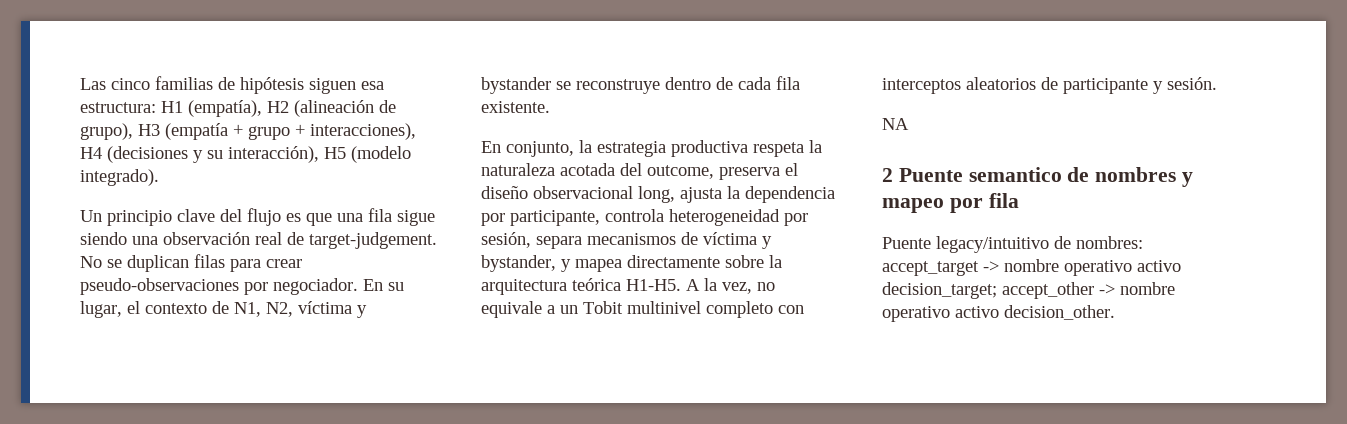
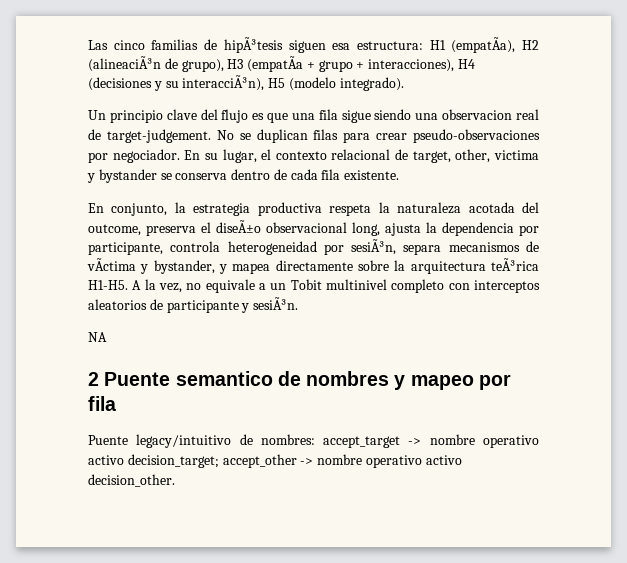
- Las cinco familias de hipótesis siguen esa estructura: H1 (empatía), H2 (alineación de grupo), H3 (empatía + grupo + interacciones), H4 (decisiones y su interacción), H5 (modelo integrado).
+ Las cinco familias de hipÃ³tesis siguen esa estructura: H1 (empatÃa), H2 (alineaciÃ³n de grupo), H3 (empatÃa + grupo + interacciones), H4 (decisiones y su interacciÃ³n), H5 (modelo integrado).
- Un principio clave del flujo es que una fila sigue siendo una observación real de target-judgement.
+ Un principio clave del flujo es que una fila sigue siendo una observacion real de target-judgement.
- En su lugar, el contexto de N1, N2, víctima y bystander se reconstruye dentro de cada fila existente.
+ En su lugar, el contexto relacional de target, other, victima y bystander se conserva dentro de cada fila existente.
- En conjunto, la estrategia productiva respeta la naturaleza acotada del outcome, preserva el diseño observacional long, ajusta la dependencia por participante, controla heterogeneidad por sesión, separa mecanismos de víctima y bystander, y mapea directamente sobre la arquitectura teórica H1-H5.
+ En conjunto, la estrategia productiva respeta la naturaleza acotada del outcome, preserva el diseÃ±o observacional long, ajusta la dependencia por participante, controla heterogeneidad por sesiÃ³n, separa mecanismos de vÃctima y bystander, y mapea directamente sobre la arquitectura teÃ³rica H1-H5.
- A la vez, no equivale a un Tobit multinivel completo con interceptos aleatorios de participante y sesión.
+ A la vez, no equivale a un Tobit multinivel completo con interceptos aleatorios de participante y sesiÃ³n.

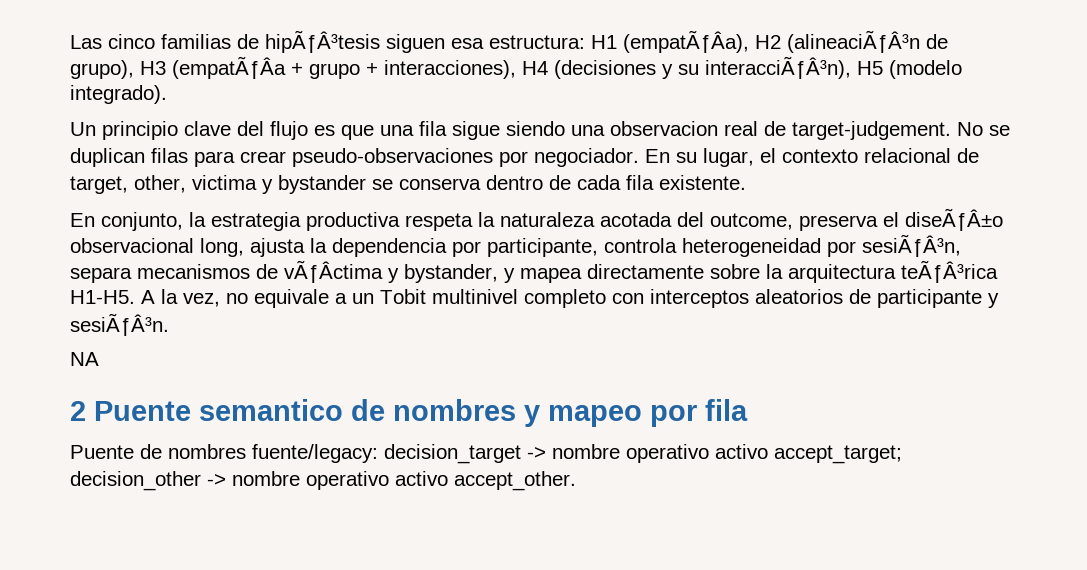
- Las cinco familias de hipÃ³tesis siguen esa estructura: H1 (empatÃa), H2 (alineaciÃ³n de grupo), H3 (empatÃa + grupo + interacciones), H4 (decisiones y su interacciÃ³n), H5 (modelo integrado).
+ Las cinco familias de hipÃƒÂ³tesis siguen esa estructura: H1 (empatÃƒÂa), H2 (alineaciÃƒÂ³n de grupo), H3 (empatÃƒÂa + grupo + interacciones), H4 (decisiones y su interacciÃƒÂ³n), H5 (modelo integrado).
- En conjunto, la estrategia productiva respeta la naturaleza acotada del outcome, preserva el diseÃ±o observacional long, ajusta la dependencia por participante, controla heterogeneidad por sesiÃ³n, separa mecanismos de vÃctima y bystander, y mapea directamente sobre la arquitectura teÃ³rica H1-H5.
+ En conjunto, la estrategia productiva respeta la naturaleza acotada del outcome, preserva el diseÃƒÂ±o observacional long, ajusta la dependencia por participante, controla heterogeneidad por sesiÃƒÂ³n, separa mecanismos de vÃƒÂctima y bystander, y mapea directamente sobre la arquitectura teÃƒÂ³rica H1-H5.
- A la vez, no equivale a un Tobit multinivel completo con interceptos aleatorios de participante y sesiÃ³n.
+ A la vez, no equivale a un Tobit multinivel completo con interceptos aleatorios de participante y sesiÃƒÂ³n.
- Puente legacy/intuitivo de nombres: accept_target -> nombre operativo activo decision_target; accept_other -> nombre operativo activo decision_other.
+ Puente de nombres fuente/legacy: decision_target -> nombre operativo activo accept_target; decision_other -> nombre operativo activo accept_other.

